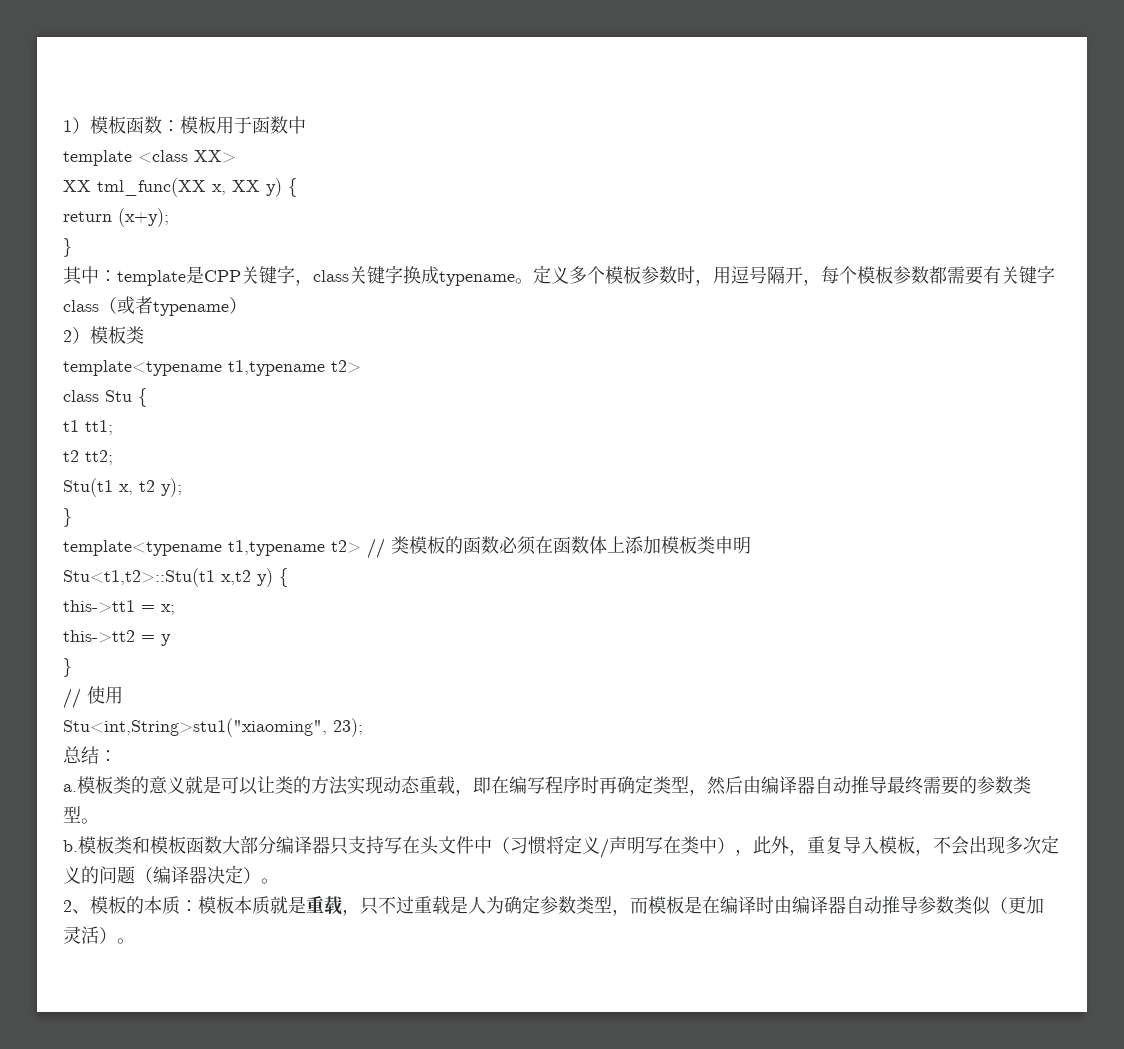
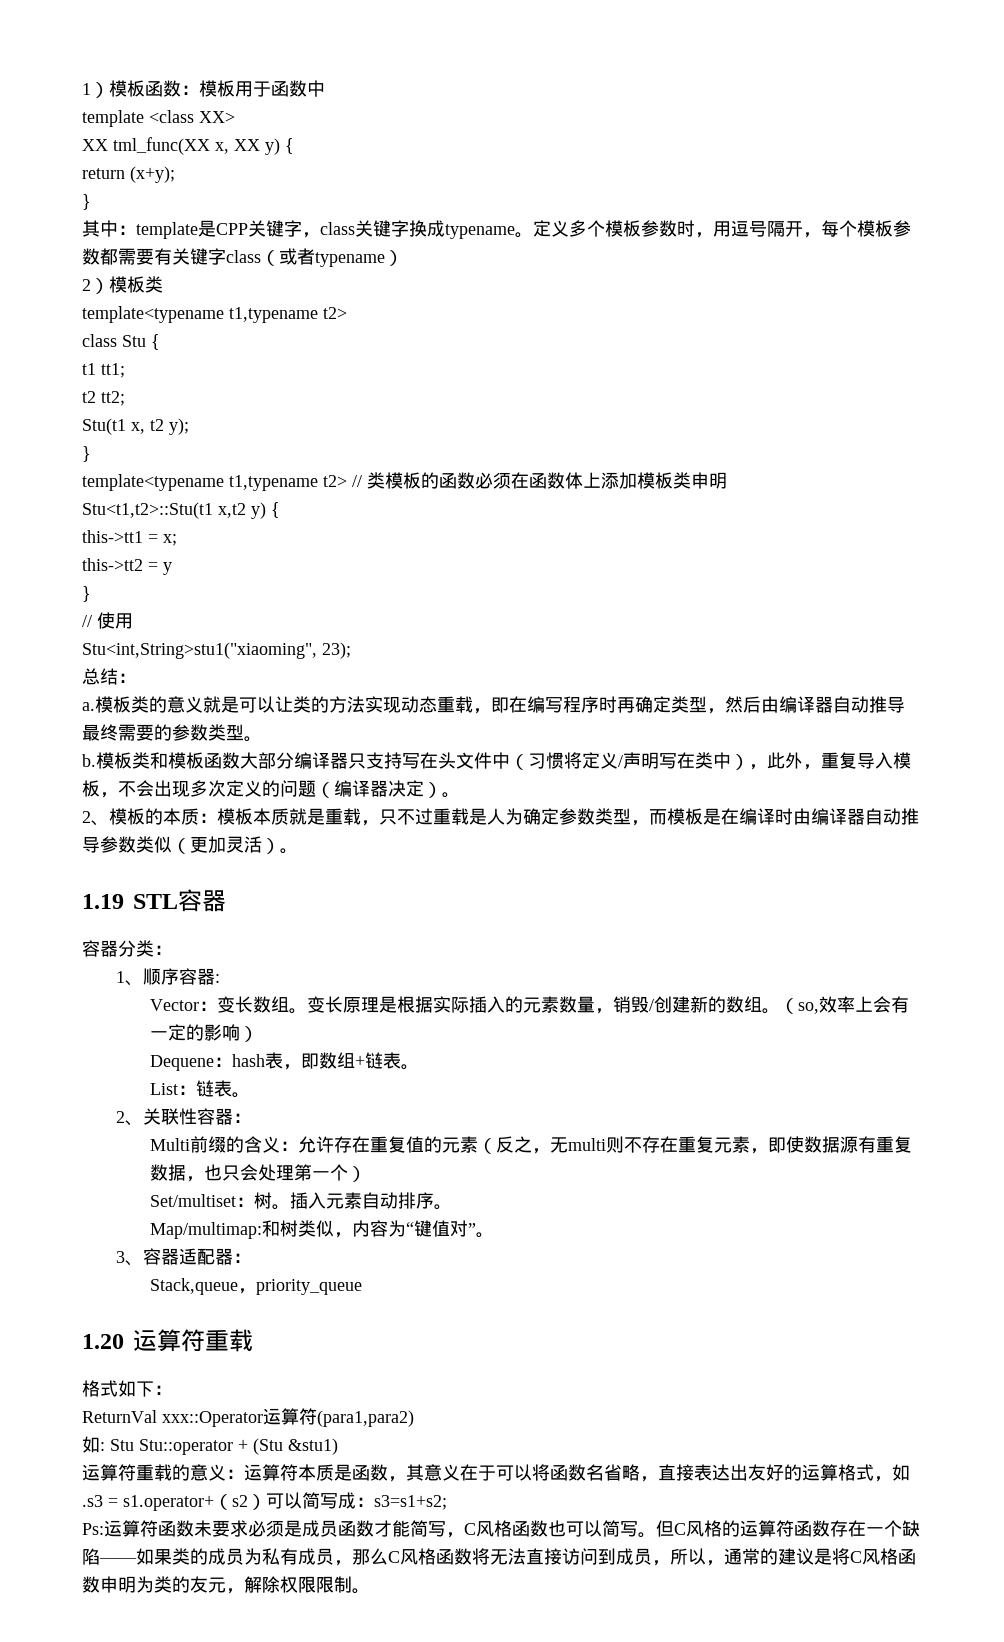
+ 1.19 STL容器
+ 容器分类：
+ 1、顺序容器:
+ Vector：变长数组。变长原理是根据实际插入的元素数量，销毁/创建新的数组。（so,效率上会有一定的影响）
+ Dequene：hash表，即数组+链表。
+ List：链表。
+ 2、关联性容器：
+ Multi前缀的含义：允许存在重复值的元素（反之，无multi则不存在重复元素，即使数据源有重复数据，也只会处理第一个）
+ Set/multiset：树。插入元素自动排序。
+ Map/multimap:和树类似，内容为“键值对”。
+ 3、容器适配器：
+ Stack,queue，priority_queue
+ 1.20运算符重载
+ 格式如下：
+ ReturnVal xxx::Operator运算符(para1,para2)
+ 如: Stu Stu::operator + (Stu &stu1)
+ 运算符重载的意义：运算符本质是函数，其意义在于可以将函数名省略，直接表达出友好的运算格式，如.s3 = s1.operator+（s2）可以简写成：s3=s1+s2;
+ Ps:运算符函数未要求必须是成员函数才能简写，C风格函数也可以简写。但C风格的运算符函数存在一个缺陷——如果类的成员为私有成员，那么C风格函数将无法直接访问到成员，所以，通常的建议是将C风格函数申明为类的友元，解除权限限制。

